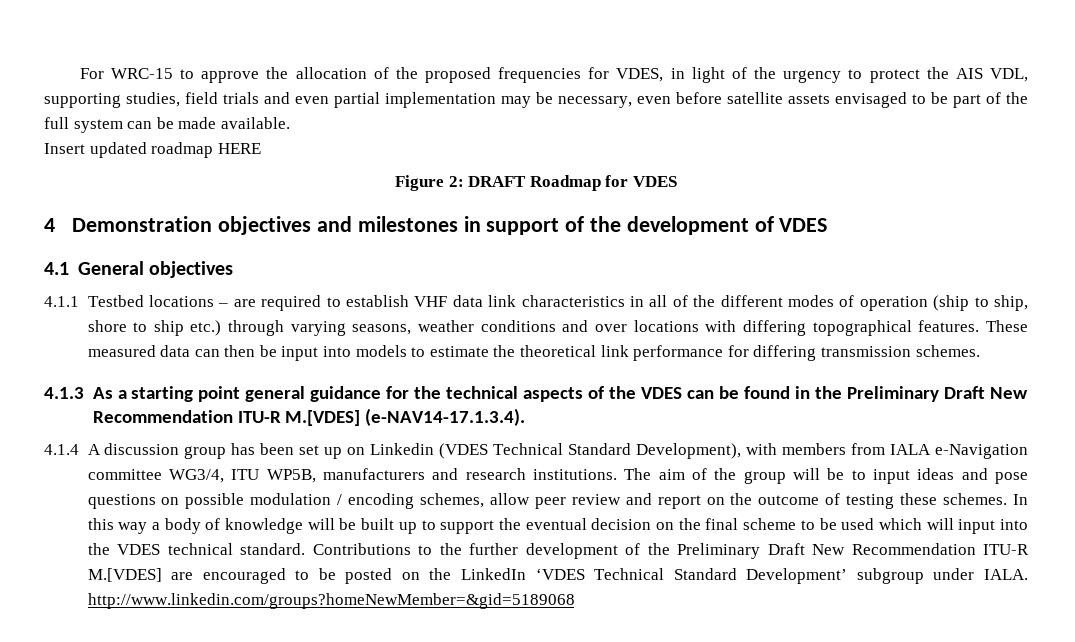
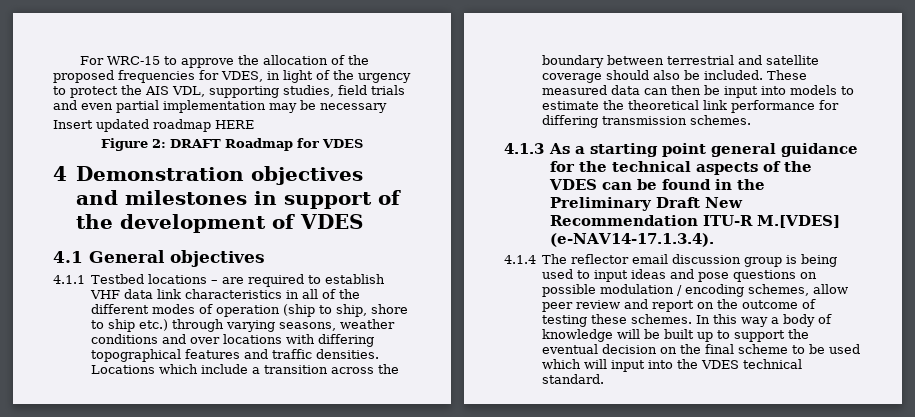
- For WRC-15 to approve the allocation of the proposed frequencies for VDES, in light of the urgency to protect the AIS VDL, supporting studies, field trials and even partial implementation may be necessary, even before satellite assets envisaged to be part of the full system can be made available.
+ For WRC-15 to approve the allocation of the proposed frequencies for VDES, in light of the urgency to protect the AIS VDL, supporting studies, field trials and even partial implementation may be necessary
- 4.1.1 Testbed locations – are required to establish VHF data link characteristics in all of the different modes of operation (ship to ship, shore to ship etc.) through varying seasons, weather conditions and over locations with differing topographical features.
+ 4.1.1 Testbed locations – are required to establish VHF data link characteristics in all of the different modes of operation (ship to ship, shore to ship etc.) through varying seasons, weather conditions and over locations with differing topographical features and traffic densities. Locations which include a transition across the boundary between terrestrial and satellite coverage should also be included.
- 4.1.4 A discussion group has been set up on Linkedin (VDES Technical Standard Development), with members from IALA e-Navigation committee WG3/4, ITU WP5B, manufacturers and research institutions. The aim of the group will be to input ideas and pose questions on possible modulation / encoding schemes, allow peer review and report on the outcome of testing these schemes.
+ 4.1.4 The reflector email discussion group is being used to input ideas and pose questions on possible modulation / encoding schemes, allow peer review and report on the outcome of testing these schemes.
- Contributions to the further development of the Preliminary Draft New Recommendation ITU-R M.[VDES] are encouraged to be posted on the LinkedIn ‘VDES Technical Standard Development’ subgroup under IALA. http://www.linkedin.com/groups?homeNewMember=&gid=5189068

